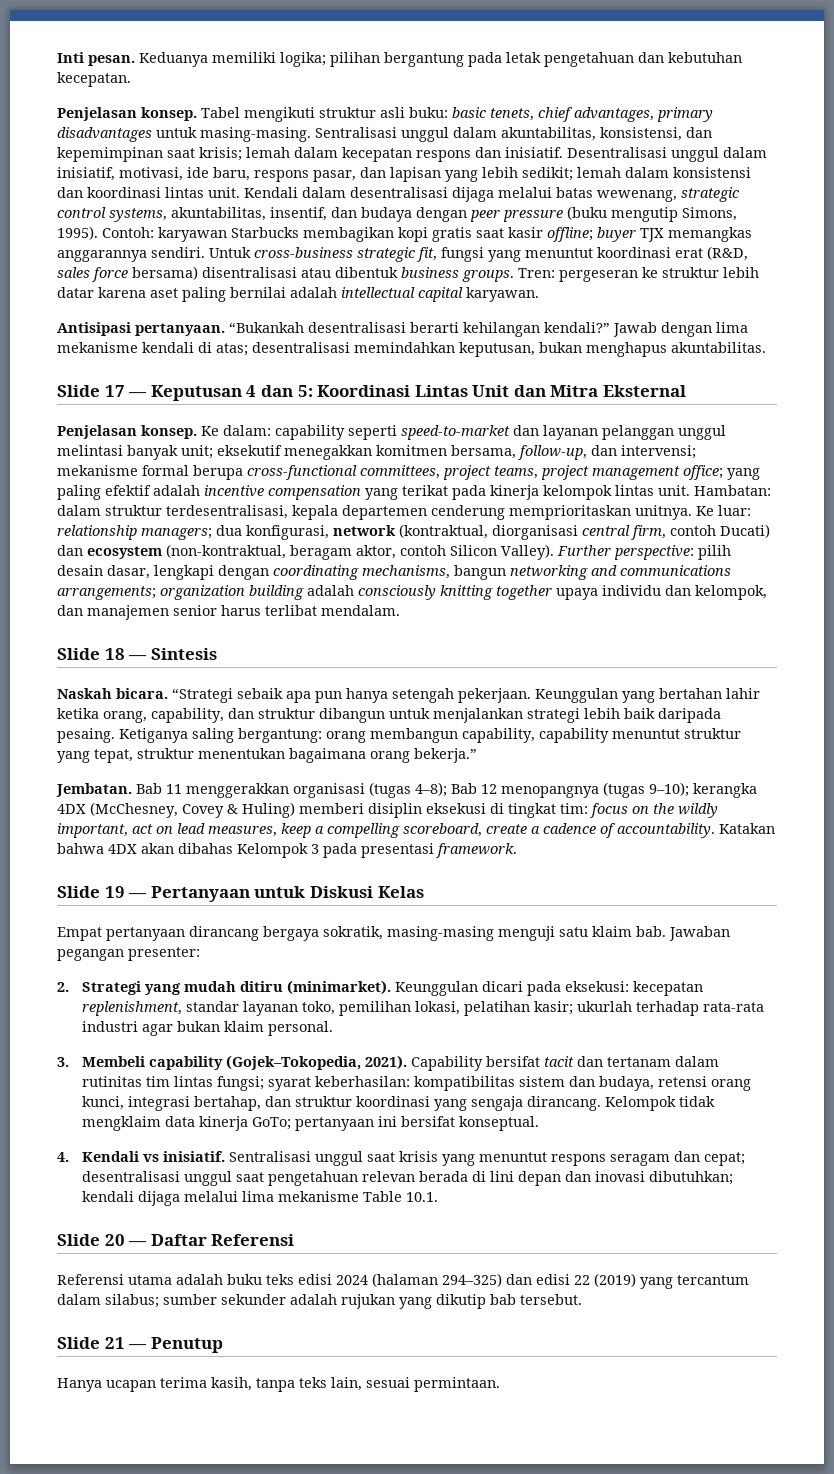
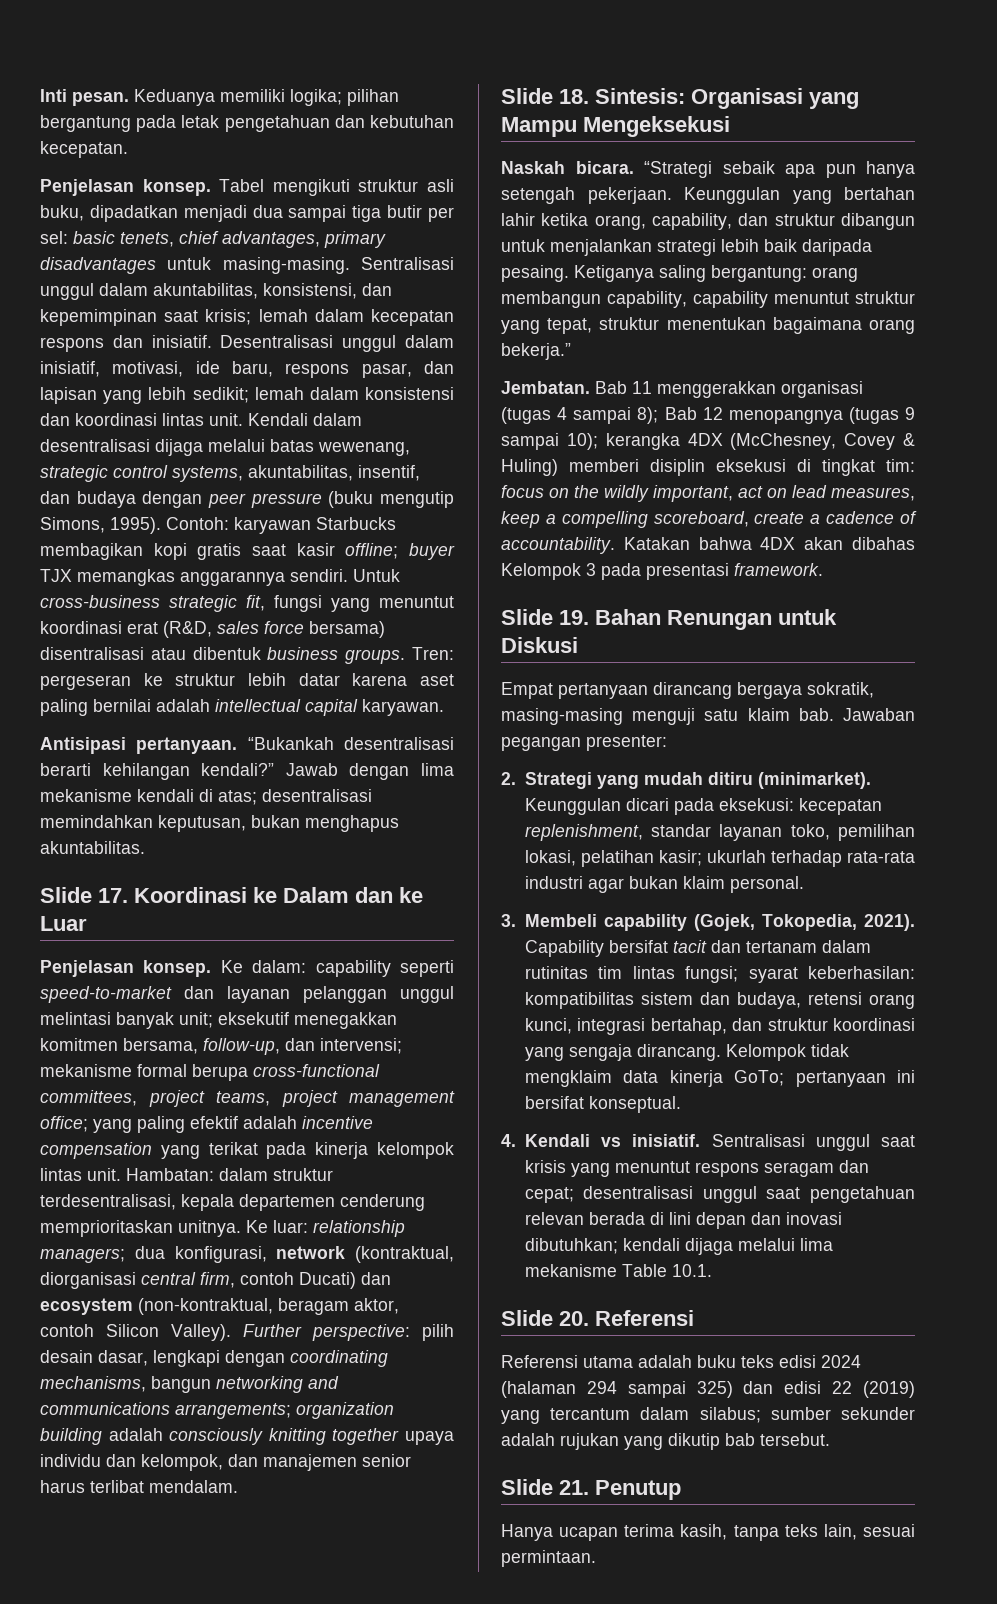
- Tabel mengikuti struktur asli buku: basic tenets, chief advantages, primary disadvantages untuk masing-masing.
+ Tabel mengikuti struktur asli buku, dipadatkan menjadi dua sampai tiga butir per sel: basic tenets, chief advantages, primary disadvantages untuk masing-masing.
- Slide 17 — Keputusan 4 dan 5: Koordinasi Lintas Unit dan Mitra Eksternal
+ Slide 17. Koordinasi ke Dalam dan ke Luar
- Slide 18 — Sintesis
+ Slide 18. Sintesis: Organisasi yang Mampu Mengeksekusi
- Bab 11 menggerakkan organisasi (tugas 4–8); Bab 12 menopangnya (tugas 9–10); kerangka 4DX (McChesney, Covey & Huling) memberi disiplin eksekusi di tingkat tim: focus on the wildly important, act on lead measures, keep a compelling scoreboard, create a cadence of accountability.
+ Bab 11 menggerakkan organisasi (tugas 4 sampai 8); Bab 12 menopangnya (tugas 9 sampai 10); kerangka 4DX (McChesney, Covey & Huling) memberi disiplin eksekusi di tingkat tim: focus on the wildly important, act on lead measures, keep a compelling scoreboard, create a cadence of accountability.
- Slide 19 — Pertanyaan untuk Diskusi Kelas
+ Slide 19. Bahan Renungan untuk Diskusi
- 3. Membeli capability (Gojek–Tokopedia, 2021).
+ 3. Membeli capability (Gojek, Tokopedia, 2021).
- Slide 20 — Daftar Referensi
+ Slide 20. Referensi
- Referensi utama adalah buku teks edisi 2024 (halaman 294–325) dan edisi 22 (2019) yang tercantum dalam silabus; sumber sekunder adalah rujukan yang dikutip bab tersebut.
+ Referensi utama adalah buku teks edisi 2024 (halaman 294 sampai 325) dan edisi 22 (2019) yang tercantum dalam silabus; sumber sekunder adalah rujukan yang dikutip bab tersebut.
- Slide 21 — Penutup
+ Slide 21. Penutup

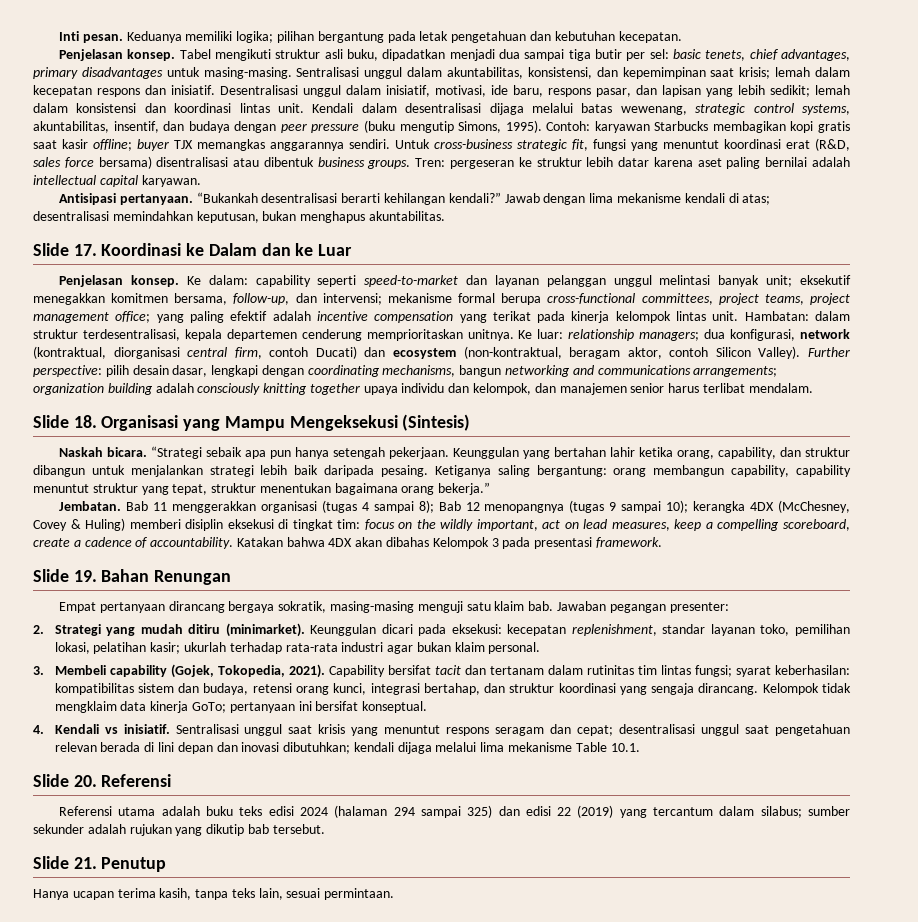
- Slide 18. Sintesis: Organisasi yang Mampu Mengeksekusi
+ Slide 18. Organisasi yang Mampu Mengeksekusi (Sintesis)
- Slide 19. Bahan Renungan untuk Diskusi
+ Slide 19. Bahan Renungan

